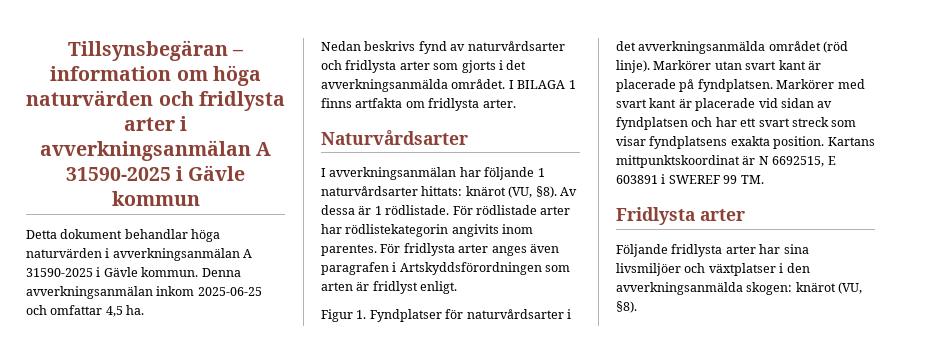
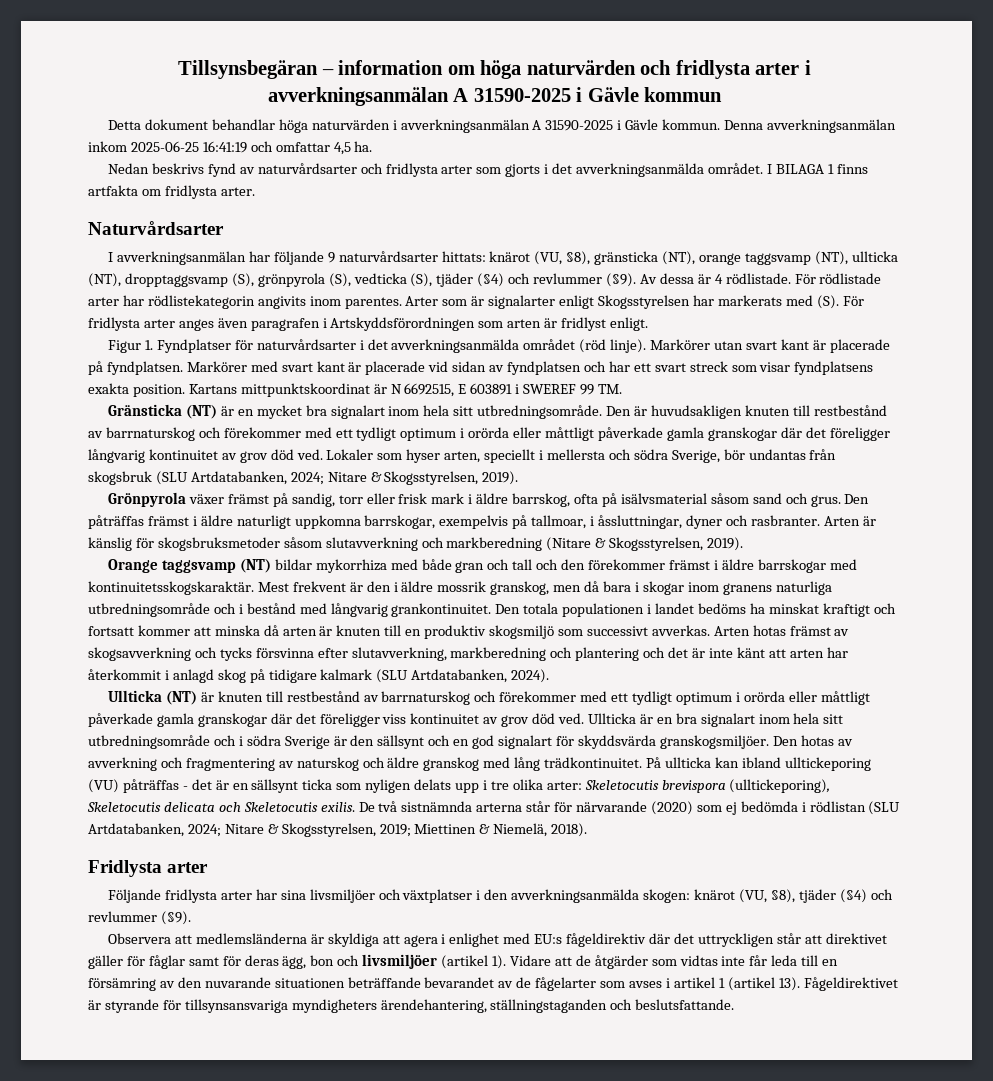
- Denna avverkningsanmälan inkom 2025-06-25 och omfattar 4,5 ha.
+ Denna avverkningsanmälan inkom 2025-06-25 16:41:19 och omfattar 4,5 ha.
- I avverkningsanmälan har följande 1 naturvårdsarter hittats: knärot (VU, §8).
+ I avverkningsanmälan har följande 9 naturvårdsarter hittats: knärot (VU, §8), gränsticka (NT), orange taggsvamp (NT), ullticka (NT), dropptaggsvamp (S), grönpyrola (S), vedticka (S), tjäder (§4) och revlummer (§9).
- Av dessa är 1 rödlistade.
+ Av dessa är 4 rödlistade.
- För fridlysta arter anges även paragrafen i Artskyddsförordningen som arten är fridlyst enligt.
+ Arter som är signalarter enligt Skogsstyrelsen har markerats med (S). För fridlysta arter anges även paragrafen i Artskyddsförordningen som arten är fridlyst enligt.
+ Gränsticka (NT) är en mycket bra signalart inom hela sitt utbredningsområde. Den är huvudsakligen knuten till restbestånd av barrnaturskog och förekommer med ett tydligt optimum i orörda eller måttligt påverkade gamla granskogar där det föreligger långvarig kontinuitet av grov död ved. Lokaler som hyser arten, speciellt i mellersta och södra Sverige, bör undantas från skogsbruk (SLU Artdatabanken, 2024; Nitare & Skogsstyrelsen, 2019).
+ Grönpyrola växer främst på sandig, torr eller frisk mark i äldre barrskog, ofta på isälvsmaterial såsom sand och grus. Den påträffas främst i äldre naturligt uppkomna barrskogar, exempelvis på tallmoar, i åssluttningar, dyner och rasbranter. Arten är känslig för skogsbruksmetoder såsom slutavverkning och markberedning (Nitare & Skogsstyrelsen, 2019).
+ Orange taggsvamp (NT) bildar mykorrhiza med både gran och tall och den förekommer främst i äldre barrskogar med kontinuitetsskogskaraktär. Mest frekvent är den i äldre mossrik granskog, men då bara i skogar inom granens naturliga utbredningsområde och i bestånd med långvarig grankontinuitet. Den totala populationen i landet bedöms ha minskat kraftigt och fortsatt kommer att minska då arten är knuten till en produktiv skogsmiljö som successivt avverkas. Arten hotas främst av skogsavverkning och tycks försvinna efter slutavverkning, markberedning och plantering och det är inte känt att arten har återkommit i anlagd skog på tidigare kalmark (SLU Artdatabanken, 2024).
+ Ullticka (NT) är knuten till restbestånd av barrnaturskog och förekommer med ett tydligt optimum i orörda eller måttligt påverkade gamla granskogar där det föreligger viss kontinuitet av grov död ved. Ullticka är en bra signalart inom hela sitt utbredningsområde och i södra Sverige är den sällsynt och en god signalart för skyddsvärda granskogsmiljöer. Den hotas av avverkning och fragmentering av naturskog och äldre granskog med lång trädkontinuitet. På ullticka kan ibland ulltickeporing (VU) påträffas - det är en sällsynt ticka som nyligen delats upp i tre olika arter: Skeletocutis brevispora (ulltickeporing), Skeletocutis delicata och Skeletocutis exilis. De två sistnämnda arterna står för närvarande (2020) som ej bedömda i rödlistan (SLU Artdatabanken, 2024; Nitare & Skogsstyrelsen, 2019; Miettinen & Niemelä, 2018).
- Följande fridlysta arter har sina livsmiljöer och växtplatser i den avverkningsanmälda skogen: knärot (VU, §8).
+ Följande fridlysta arter har sina livsmiljöer och växtplatser i den avverkningsanmälda skogen: knärot (VU, §8), tjäder (§4) och revlummer (§9).
+ Observera att medlemsländerna är skyldiga att agera i enlighet med EU:s fågeldirektiv där det uttryckligen står att direktivet gäller för fåglar samt för deras ägg, bon och livsmiljöer (artikel 1). Vidare att de åtgärder som vidtas inte får leda till en försämring av den nuvarande situationen beträffande bevarandet av de fågelarter som avses i artikel 1 (artikel 13). Fågeldirektivet är styrande för tillsynsansvariga myndigheters ärendehantering, ställningstaganden och beslutsfattande.

